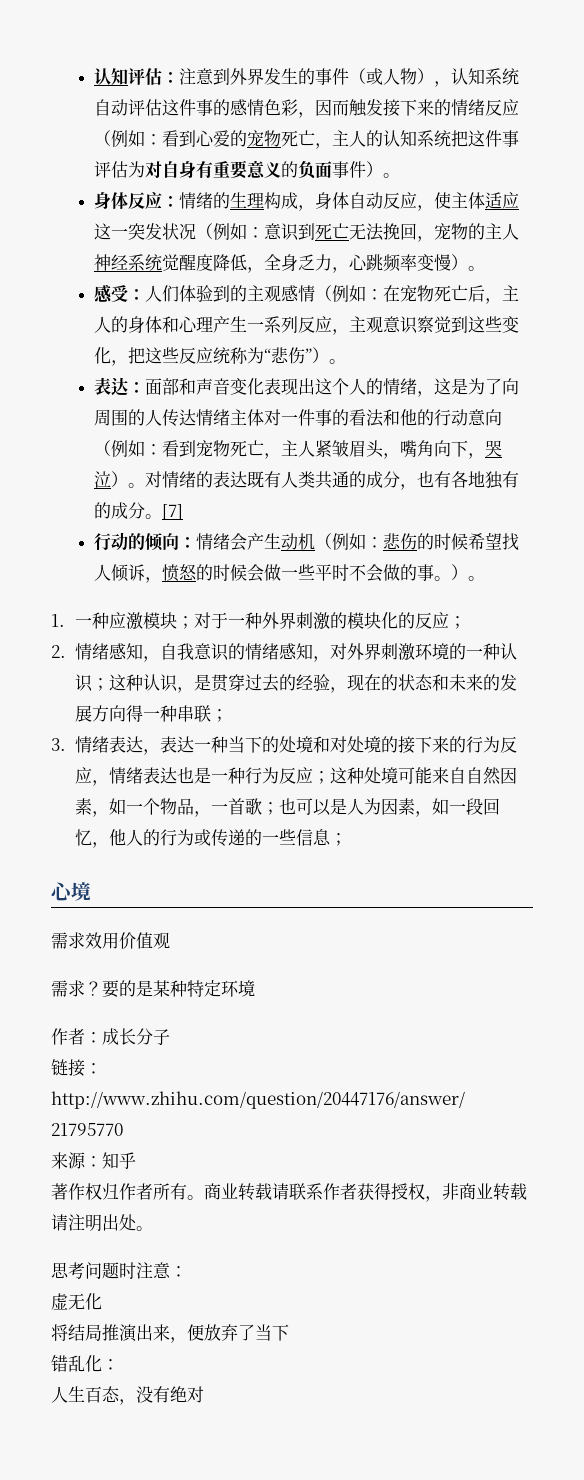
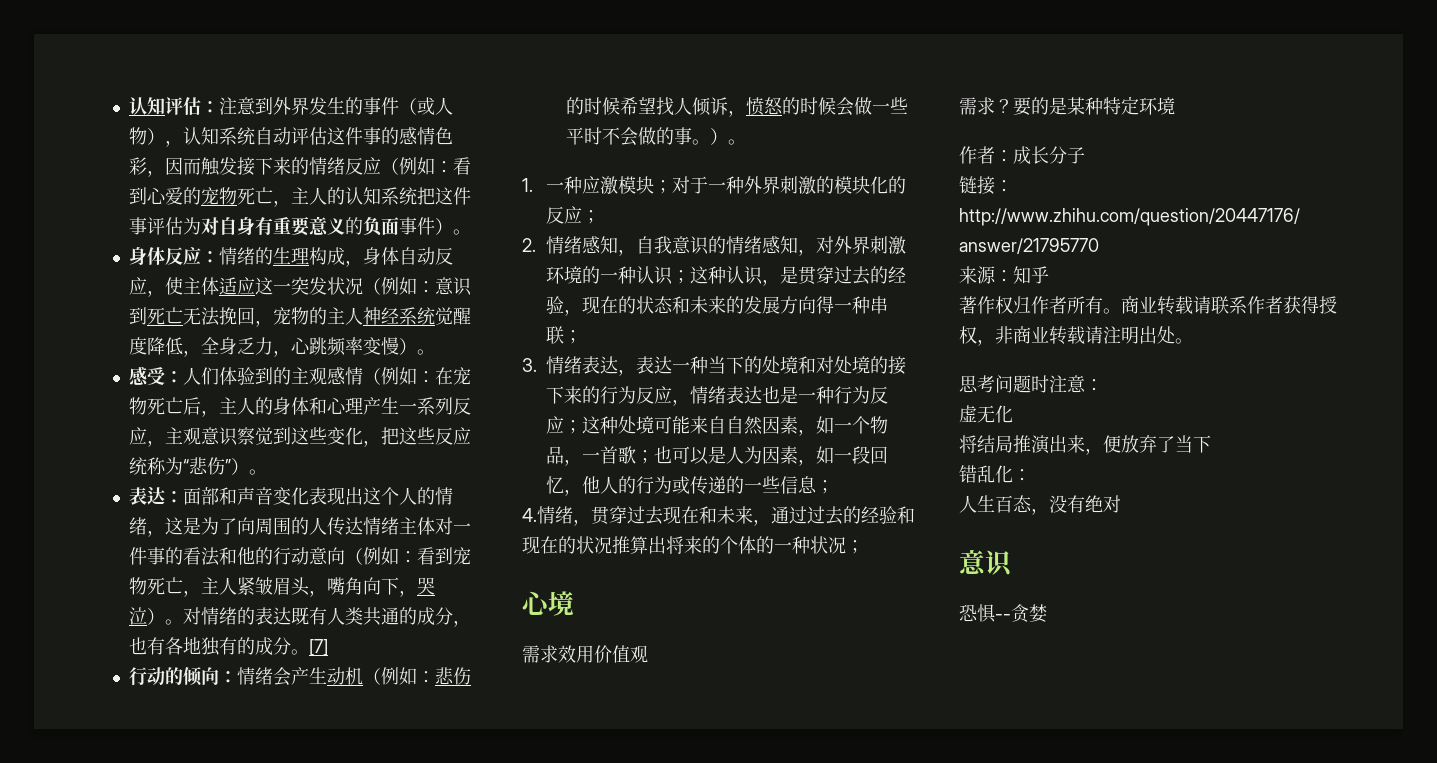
+ 4.情绪，贯穿过去现在和未来，通过过去的经验和现在的状况推算出将来的个体的一种状况；
  人生百态，没有绝对
+ 意识
+ 恐惧--贪婪

